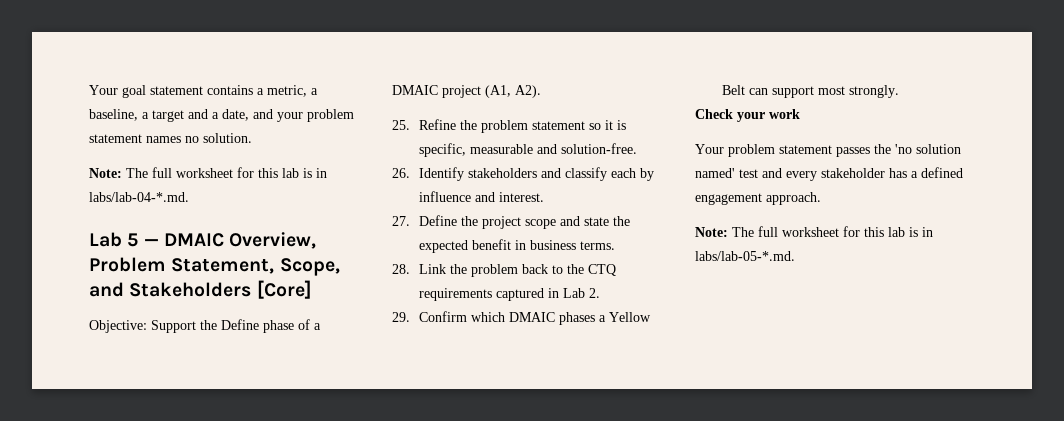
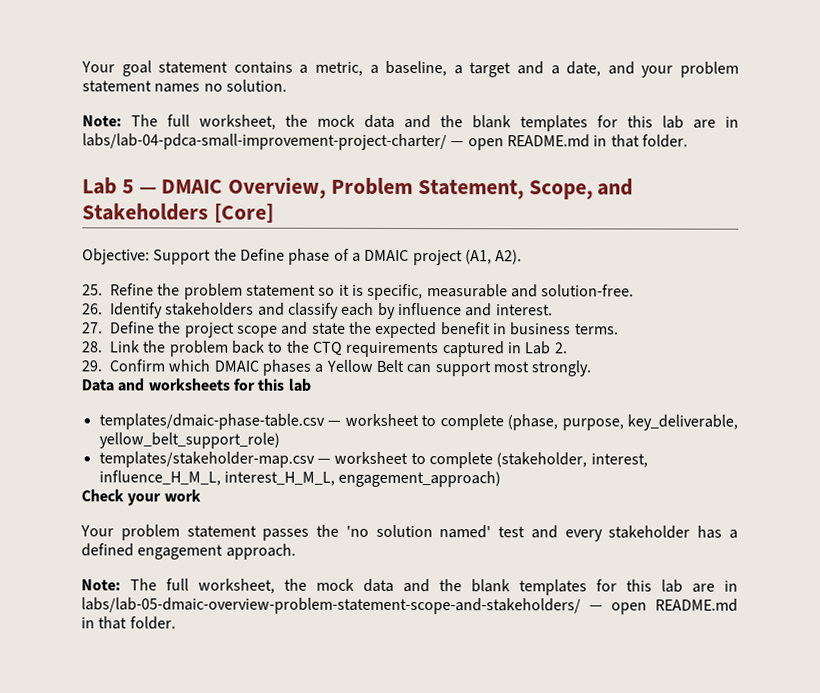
- Note: The full worksheet for this lab is in labs/lab-04-*.md.
+ Note: The full worksheet, the mock data and the blank templates for this lab are in labs/lab-04-pdca-small-improvement-project-charter/ — open README.md in that folder.
+ Data and worksheets for this lab
+ templates/dmaic-phase-table.csv — worksheet to complete (phase, purpose, key_deliverable, yellow_belt_support_role)
+ templates/stakeholder-map.csv — worksheet to complete (stakeholder, interest, influence_H_M_L, interest_H_M_L, engagement_approach)
- Note: The full worksheet for this lab is in labs/lab-05-*.md.
+ Note: The full worksheet, the mock data and the blank templates for this lab are in labs/lab-05-dmaic-overview-problem-statement-scope-and-stakeholders/ — open README.md in that folder.

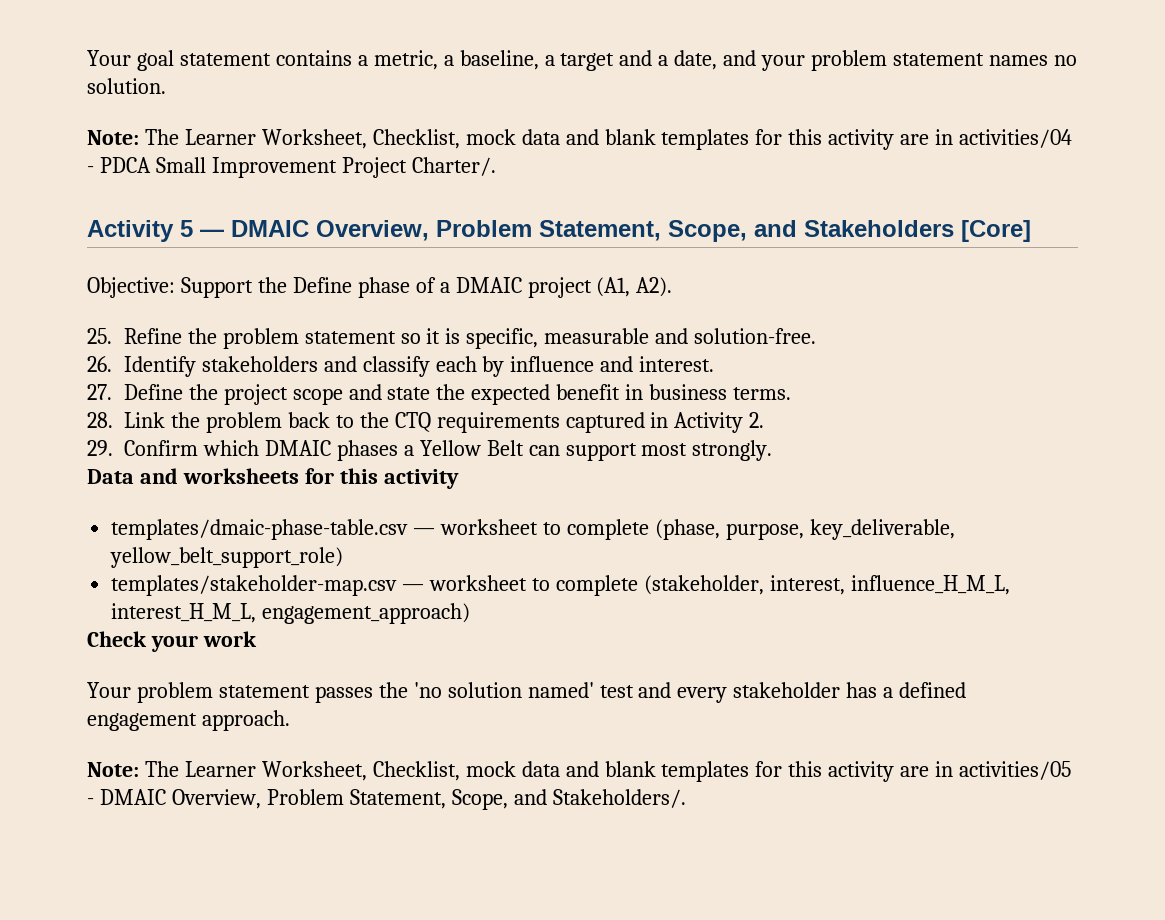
- Note: The full worksheet, the mock data and the blank templates for this lab are in labs/lab-04-pdca-small-improvement-project-charter/ — open README.md in that folder.
- Lab 5 — DMAIC Overview, Problem Statement, Scope, and Stakeholders [Core]
+ Note: The Learner Worksheet, Checklist, mock data and blank templates for this activity are in activities/04 - PDCA Small Improvement Project Charter/.
+ Activity 5 — DMAIC Overview, Problem Statement, Scope, and Stakeholders [Core]
- 28. Link the problem back to the CTQ requirements captured in Lab 2.
+ 28. Link the problem back to the CTQ requirements captured in Activity 2.
- Data and worksheets for this lab
+ Data and worksheets for this activity
- Note: The full worksheet, the mock data and the blank templates for this lab are in labs/lab-05-dmaic-overview-problem-statement-scope-and-stakeholders/ — open README.md in that folder.
+ Note: The Learner Worksheet, Checklist, mock data and blank templates for this activity are in activities/05 - DMAIC Overview, Problem Statement, Scope, and Stakeholders/.

